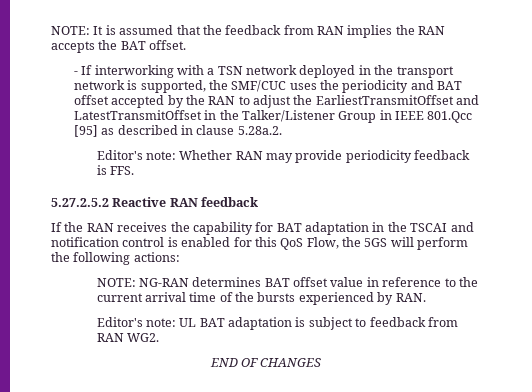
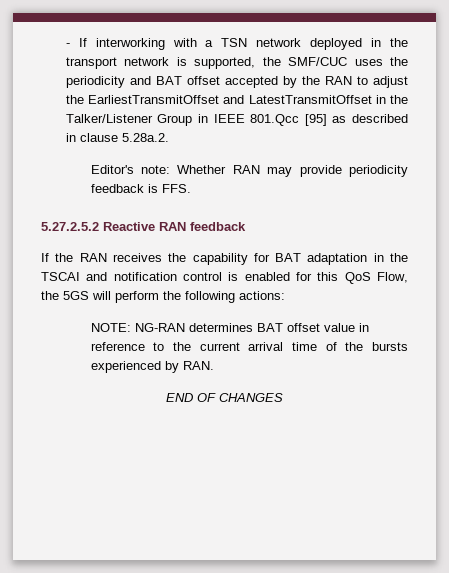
- NOTE: It is assumed that the feedback from RAN implies the RAN accepts the BAT offset.
- Editor's note: UL BAT adaptation is subject to feedback from RAN WG2.

